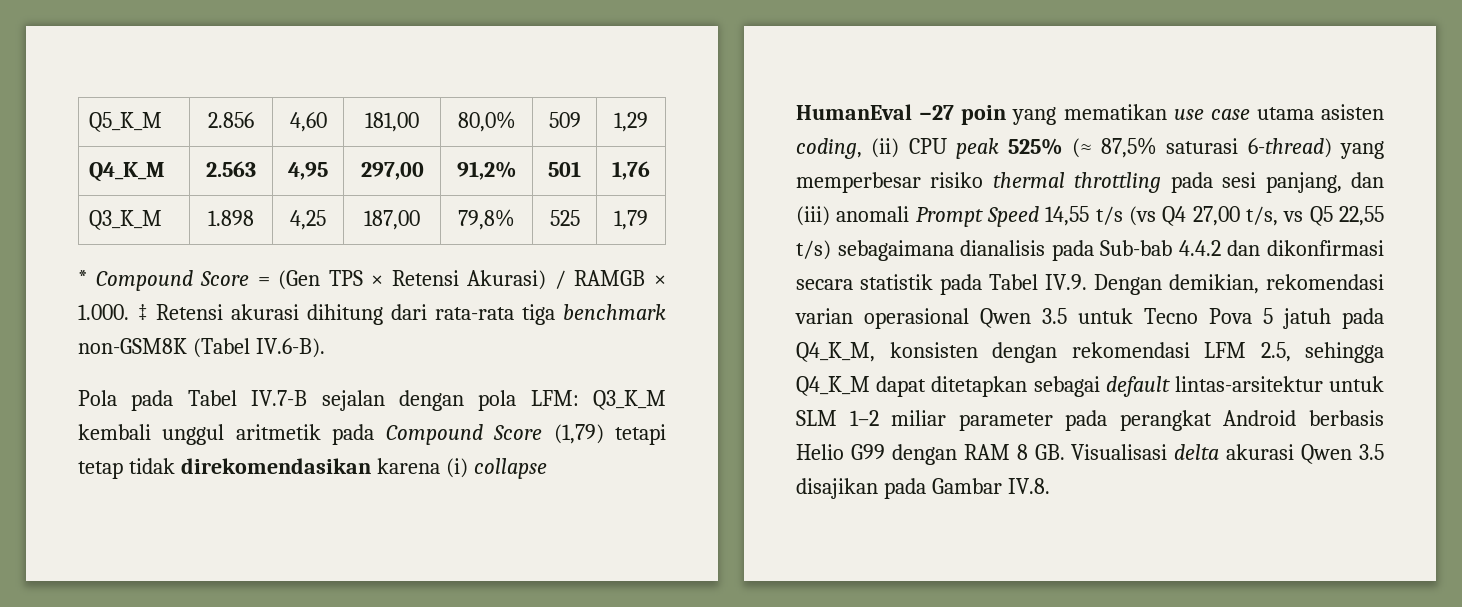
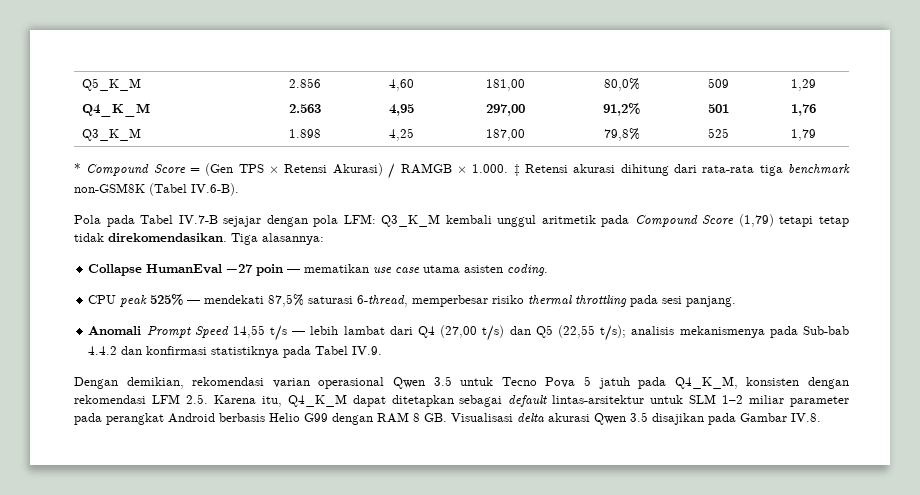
- Pola pada Tabel IV.7-B sejalan dengan pola LFM:
+ Pola pada Tabel IV.7-B sejajar dengan pola LFM:
- Q3_K_M kembali unggul aritmetik pada Compound Score (1,79) tetapi tetap tidak direkomendasikan karena (i) collapse HumanEval −27 poin yang mematikan use case utama asisten coding, (ii) CPU peak 525% (≈ 87,5% saturasi 6-thread) yang memperbesar risiko thermal throttling pada sesi panjang, dan (iii) anomali Prompt Speed 14,55 t/s (vs Q4 27,00 t/s, vs Q5 22,55 t/s) sebagaimana dianalisis pada Sub-bab 4.4.2 dan dikonfirmasi secara statistik pada Tabel IV.9. Dengan demikian, rekomendasi varian operasional Qwen 3.5 untuk Tecno Pova 5 jatuh pada Q4_K_M, konsisten dengan rekomendasi LFM 2.5, sehingga Q4_K_M dapat ditetapkan sebagai default lintas-arsitektur untuk SLM 1–2 miliar parameter pada perangkat Android berbasis Helio G99 dengan RAM 8 GB. Visualisasi delta akurasi Qwen 3.5 disajikan pada Gambar IV.8.
+ Q3_K_M kembali unggul aritmetik pada Compound Score (1,79) tetapi tetap tidak direkomendasikan. Tiga alasannya:
+ Collapse HumanEval −27 poin — mematikan use case utama asisten coding.
+ CPU peak 525% — mendekati 87,5% saturasi 6-thread, memperbesar risiko thermal throttling pada sesi panjang.
+ Anomali Prompt Speed 14,55 t/s — lebih lambat dari Q4 (27,00 t/s) dan Q5 (22,55 t/s); analisis mekanismenya pada Sub-bab 4.4.2 dan konfirmasi statistiknya pada Tabel IV.9.
+ Dengan demikian, rekomendasi varian operasional Qwen 3.5 untuk Tecno Pova 5 jatuh pada Q4_K_M, konsisten dengan rekomendasi LFM 2.5. Karena itu, Q4_K_M dapat ditetapkan sebagai default lintas-arsitektur untuk SLM 1–2 miliar parameter pada perangkat Android berbasis Helio G99 dengan RAM 8 GB. Visualisasi delta akurasi Qwen 3.5 disajikan pada Gambar IV.8.

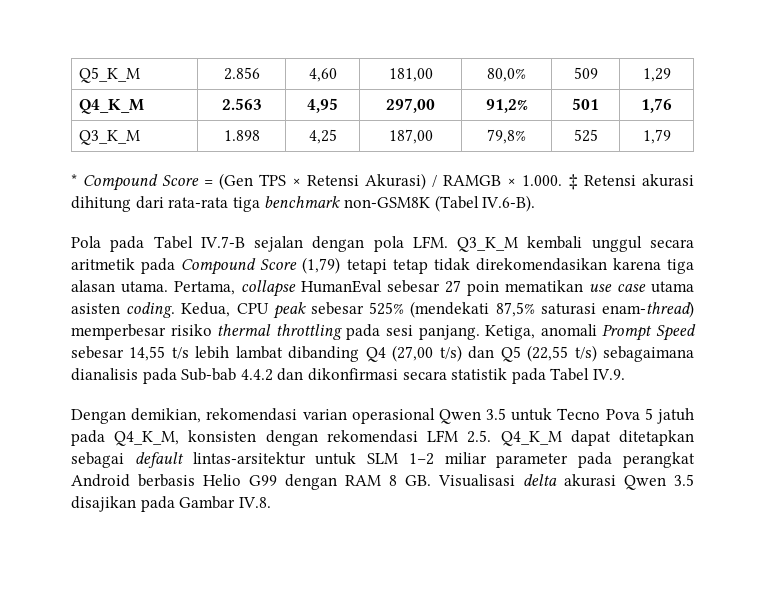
- Pola pada Tabel IV.7-B sejajar dengan pola LFM: Q3_K_M kembali unggul aritmetik pada Compound Score (1,79) tetapi tetap tidak direkomendasikan. Tiga alasannya:
- Collapse HumanEval −27 poin — mematikan use case utama asisten coding.
- CPU peak 525% — mendekati 87,5% saturasi 6-thread, memperbesar risiko thermal throttling pada sesi panjang.
- Anomali Prompt Speed 14,55 t/s — lebih lambat dari Q4 (27,00 t/s) dan Q5 (22,55 t/s); analisis mekanismenya pada Sub-bab 4.4.2 dan konfirmasi statistiknya pada Tabel IV.9.
+ Pola pada Tabel IV.7-B sejalan dengan pola LFM. Q3_K_M kembali unggul secara aritmetik pada Compound Score (1,79) tetapi tetap tidak direkomendasikan karena tiga alasan utama. Pertama, collapse HumanEval sebesar 27 poin mematikan use case utama asisten coding. Kedua, CPU peak sebesar 525% (mendekati 87,5% saturasi enam-thread) memperbesar risiko thermal throttling pada sesi panjang. Ketiga, anomali Prompt Speed sebesar 14,55 t/s lebih lambat dibanding Q4 (27,00 t/s) dan Q5 (22,55 t/s) sebagaimana dianalisis pada Sub-bab 4.4.2 dan dikonfirmasi secara statistik pada Tabel IV.9.
- Dengan demikian, rekomendasi varian operasional Qwen 3.5 untuk Tecno Pova 5 jatuh pada Q4_K_M, konsisten dengan rekomendasi LFM 2.5. Karena itu, Q4_K_M dapat ditetapkan sebagai default lintas-arsitektur untuk SLM 1–2 miliar parameter pada perangkat Android berbasis Helio G99 dengan RAM 8 GB. Visualisasi delta akurasi Qwen 3.5 disajikan pada Gambar IV.8.
+ Dengan demikian, rekomendasi varian operasional Qwen 3.5 untuk Tecno Pova 5 jatuh pada Q4_K_M, konsisten dengan rekomendasi LFM 2.5. Q4_K_M dapat ditetapkan sebagai default lintas-arsitektur untuk SLM 1–2 miliar parameter pada perangkat Android berbasis Helio G99 dengan RAM 8 GB. Visualisasi delta akurasi Qwen 3.5 disajikan pada Gambar IV.8.

